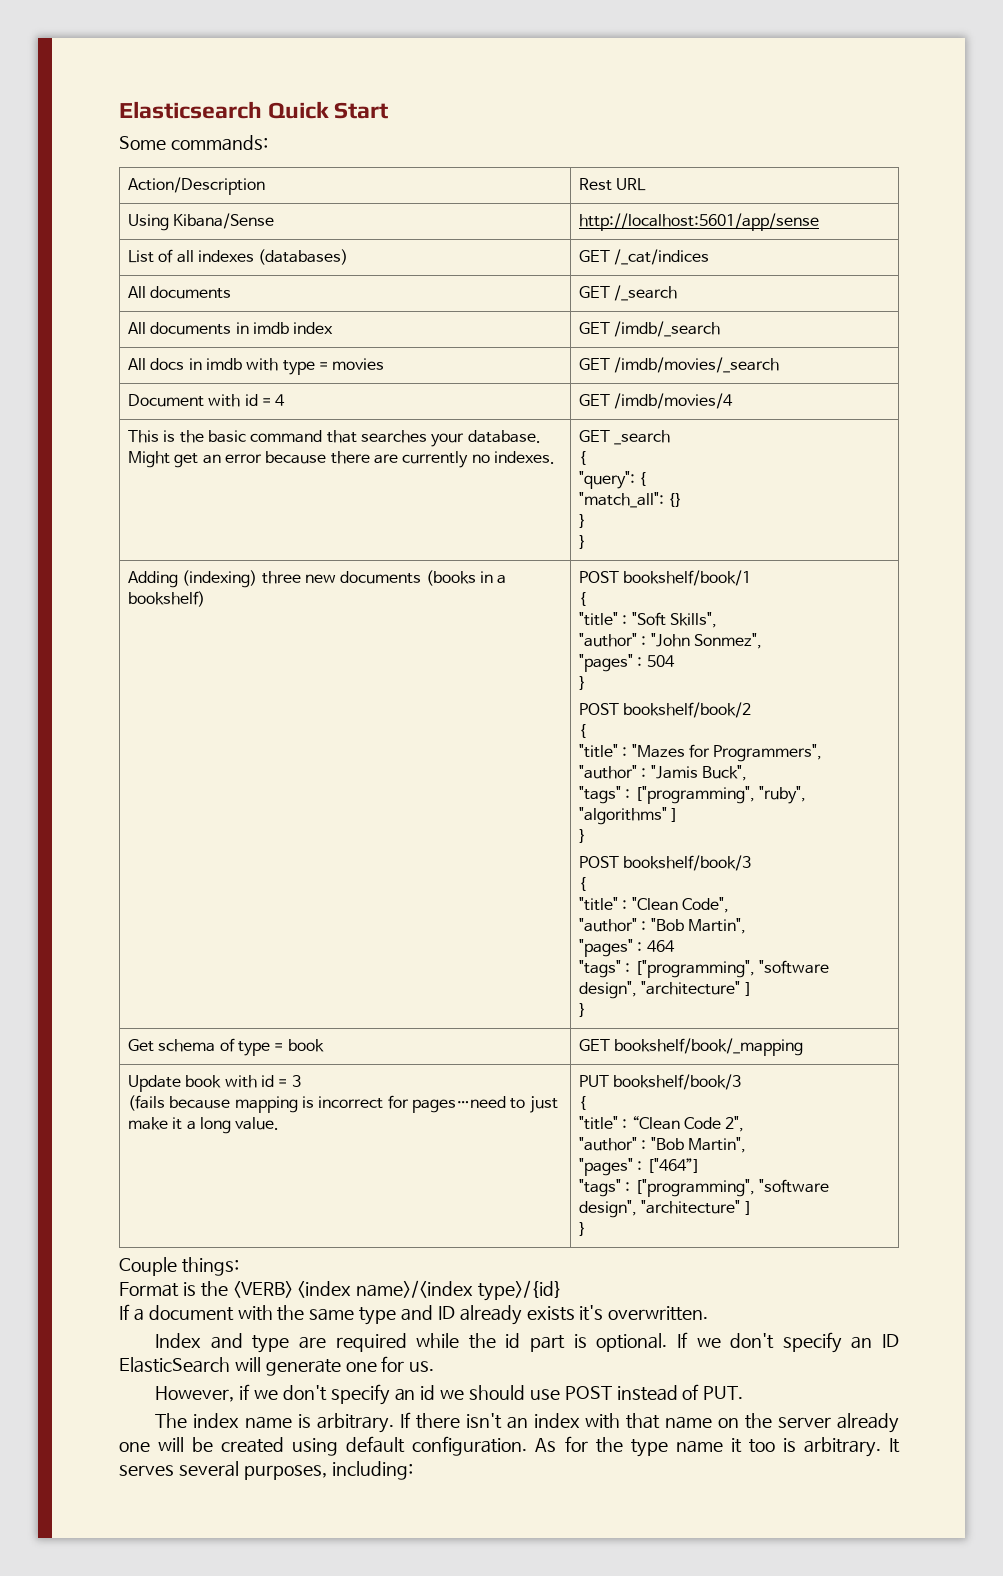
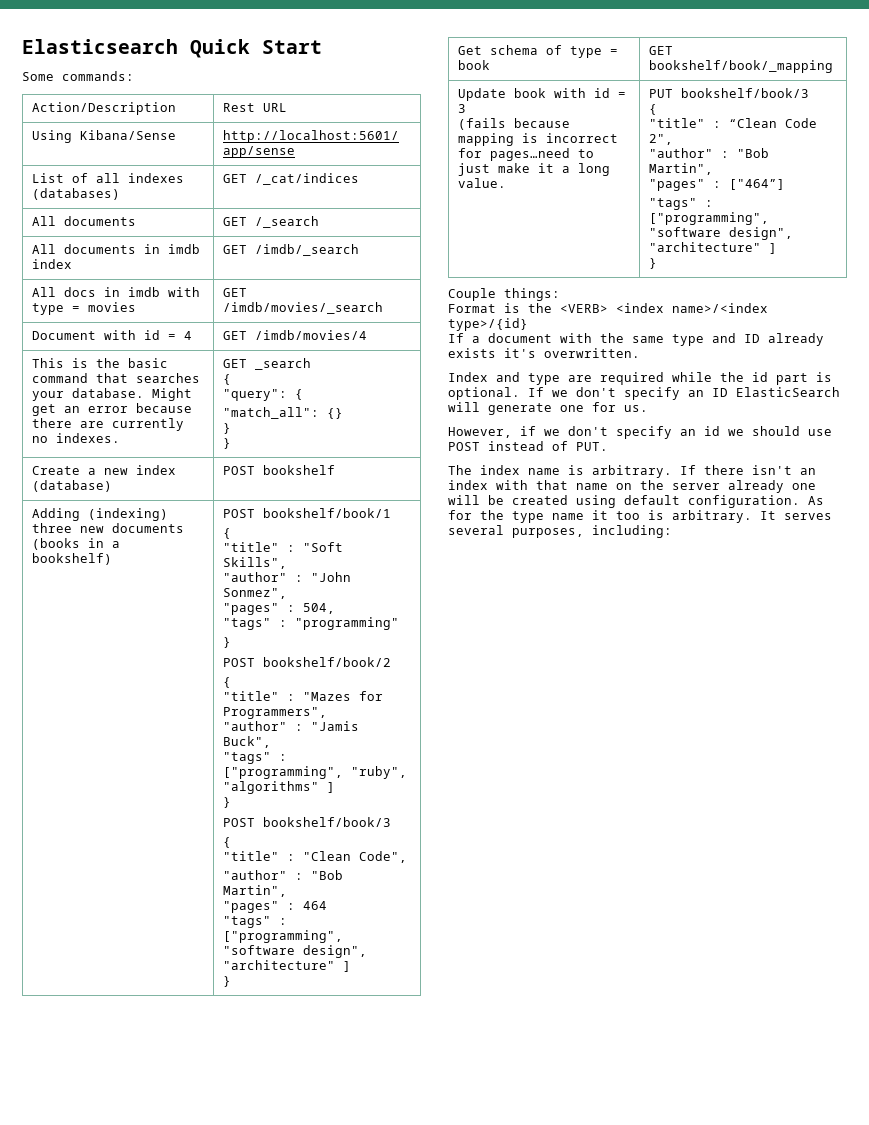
+ Create a new index (database) | POST bookshelf
- "pages" : 504
+ "pages" : 504,
+ "tags" : "programming"

